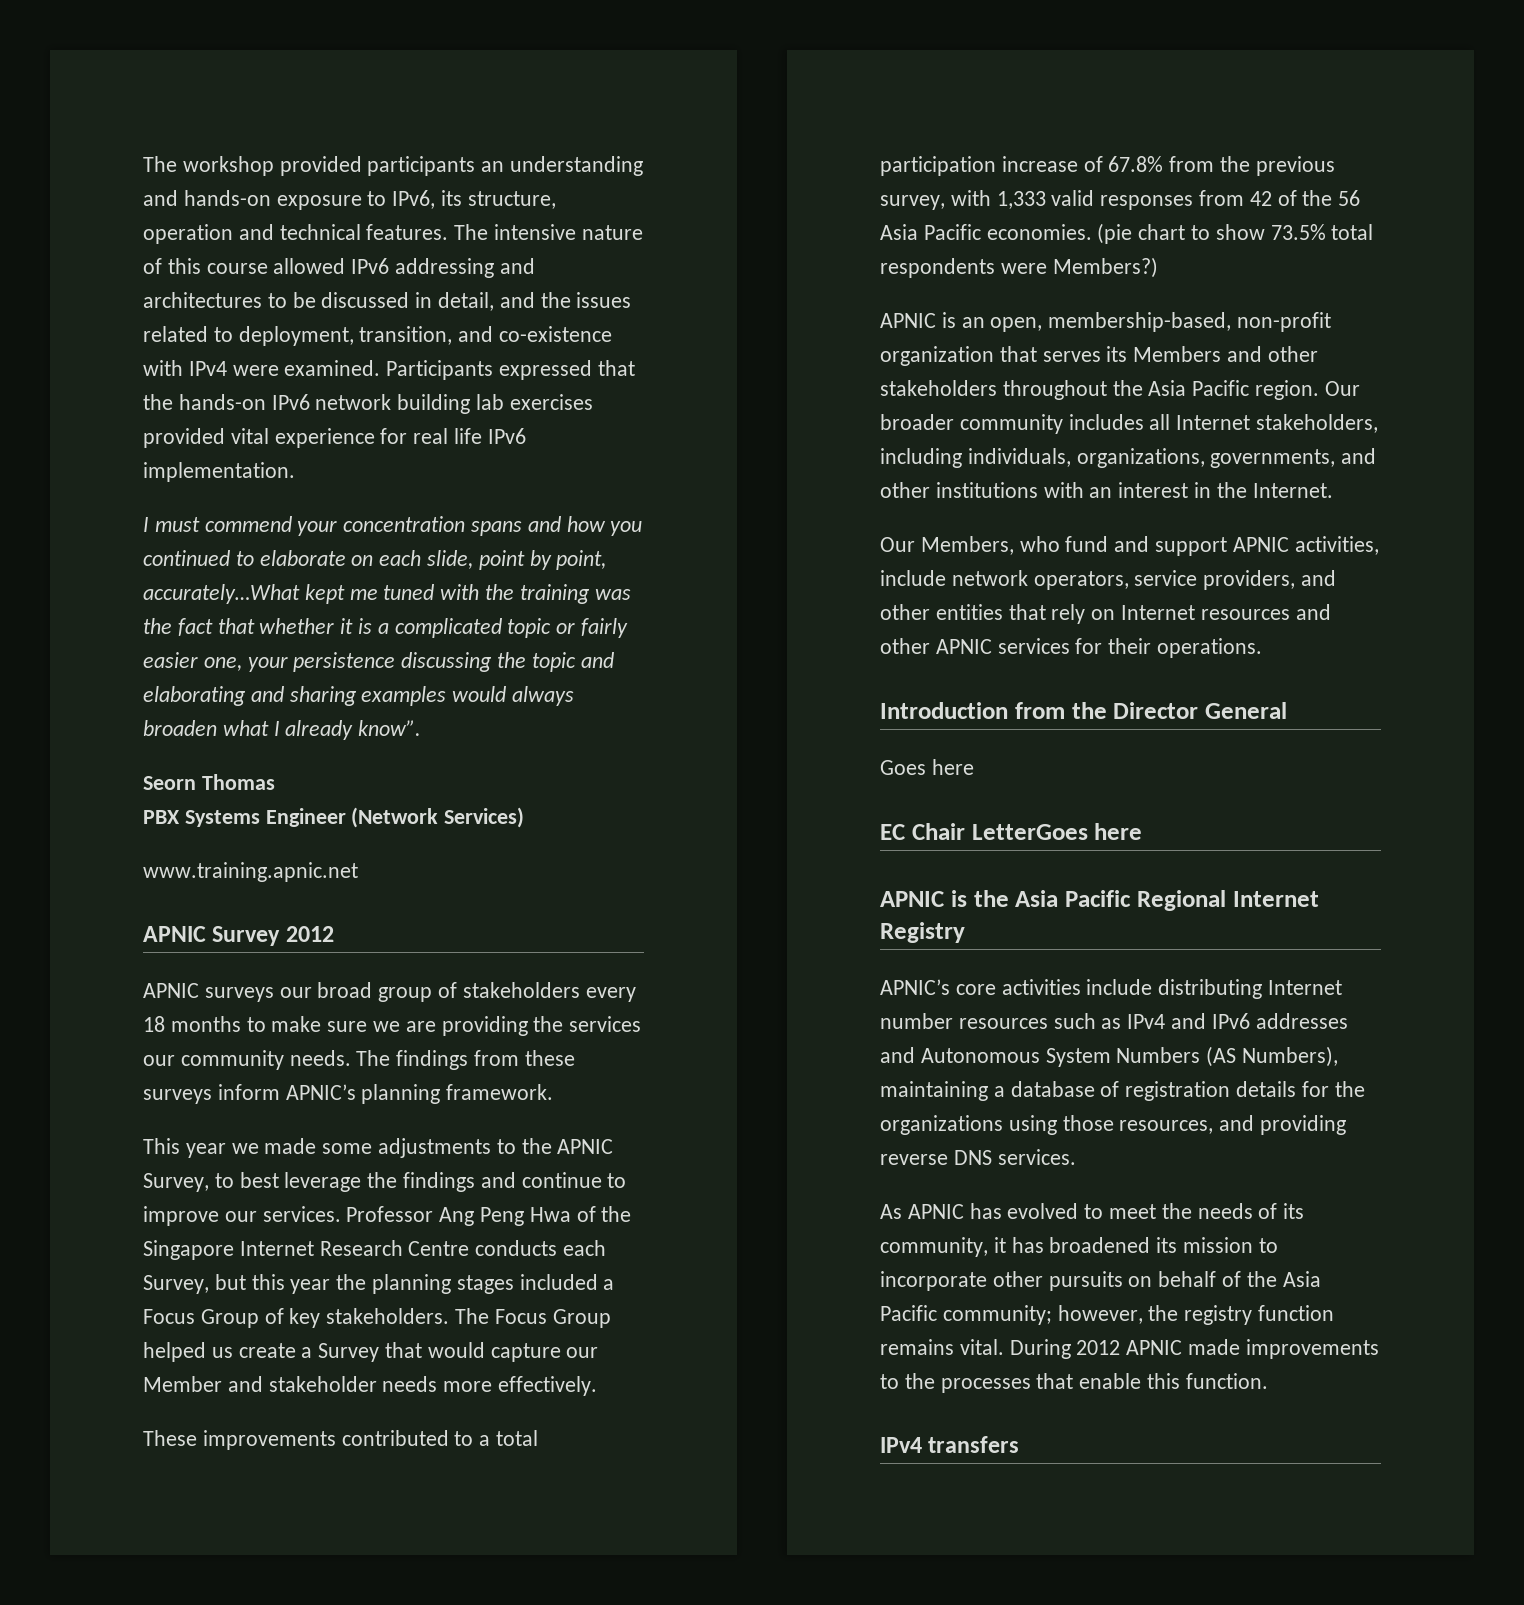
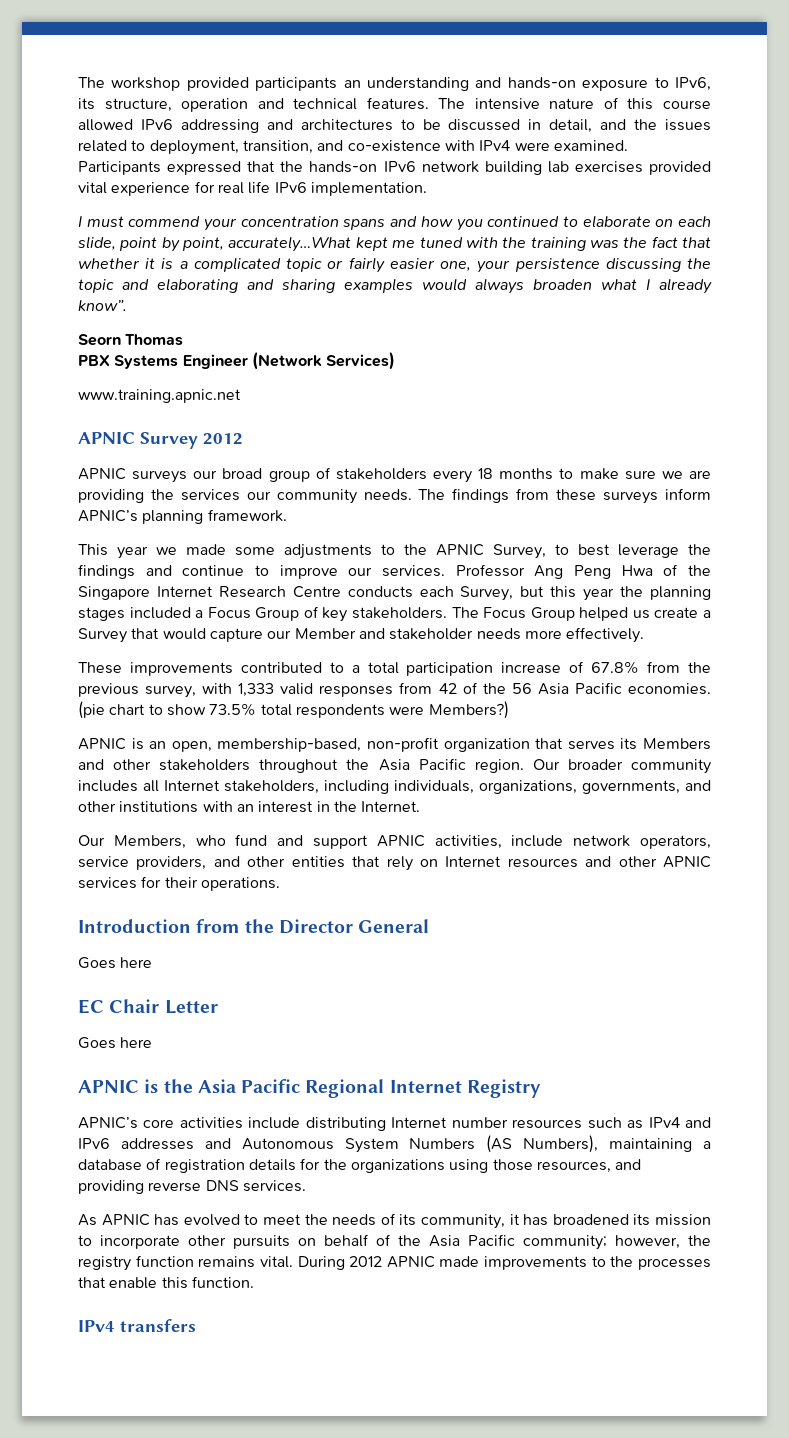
- EC Chair LetterGoes here
+ EC Chair Letter
+ Goes here

